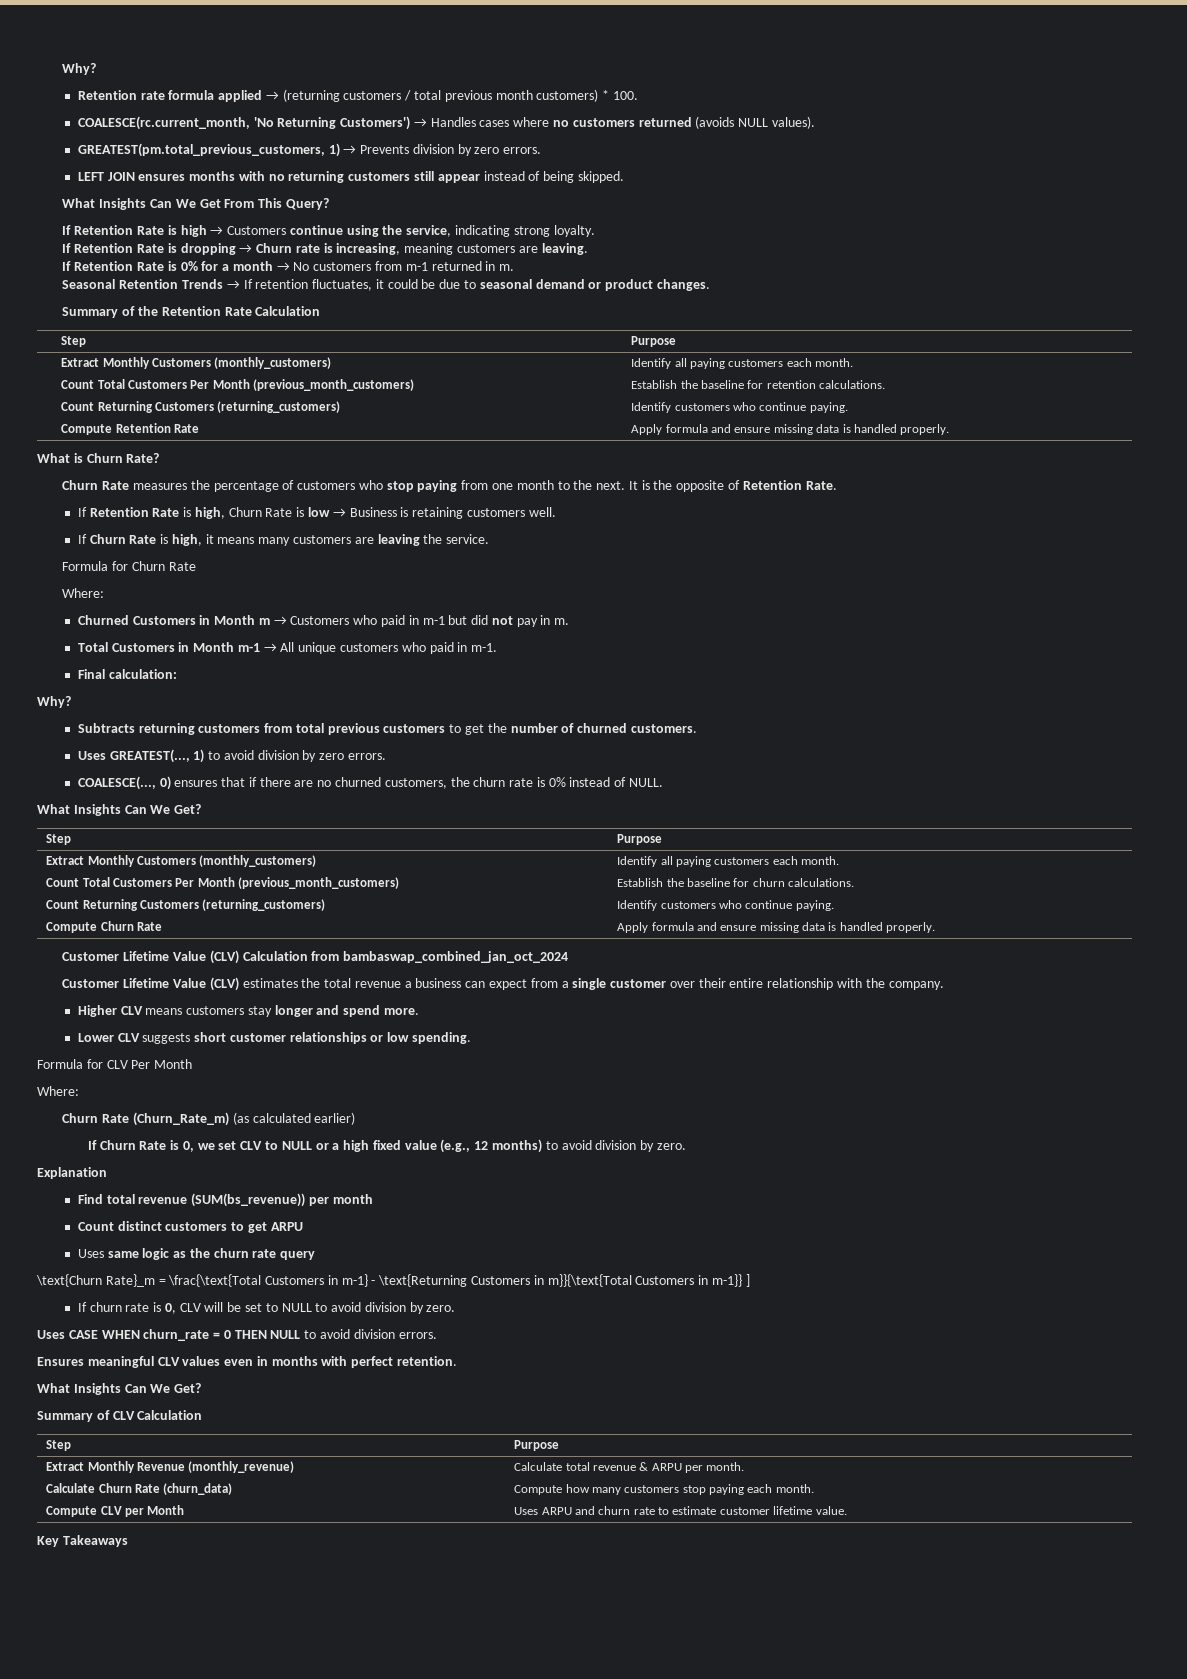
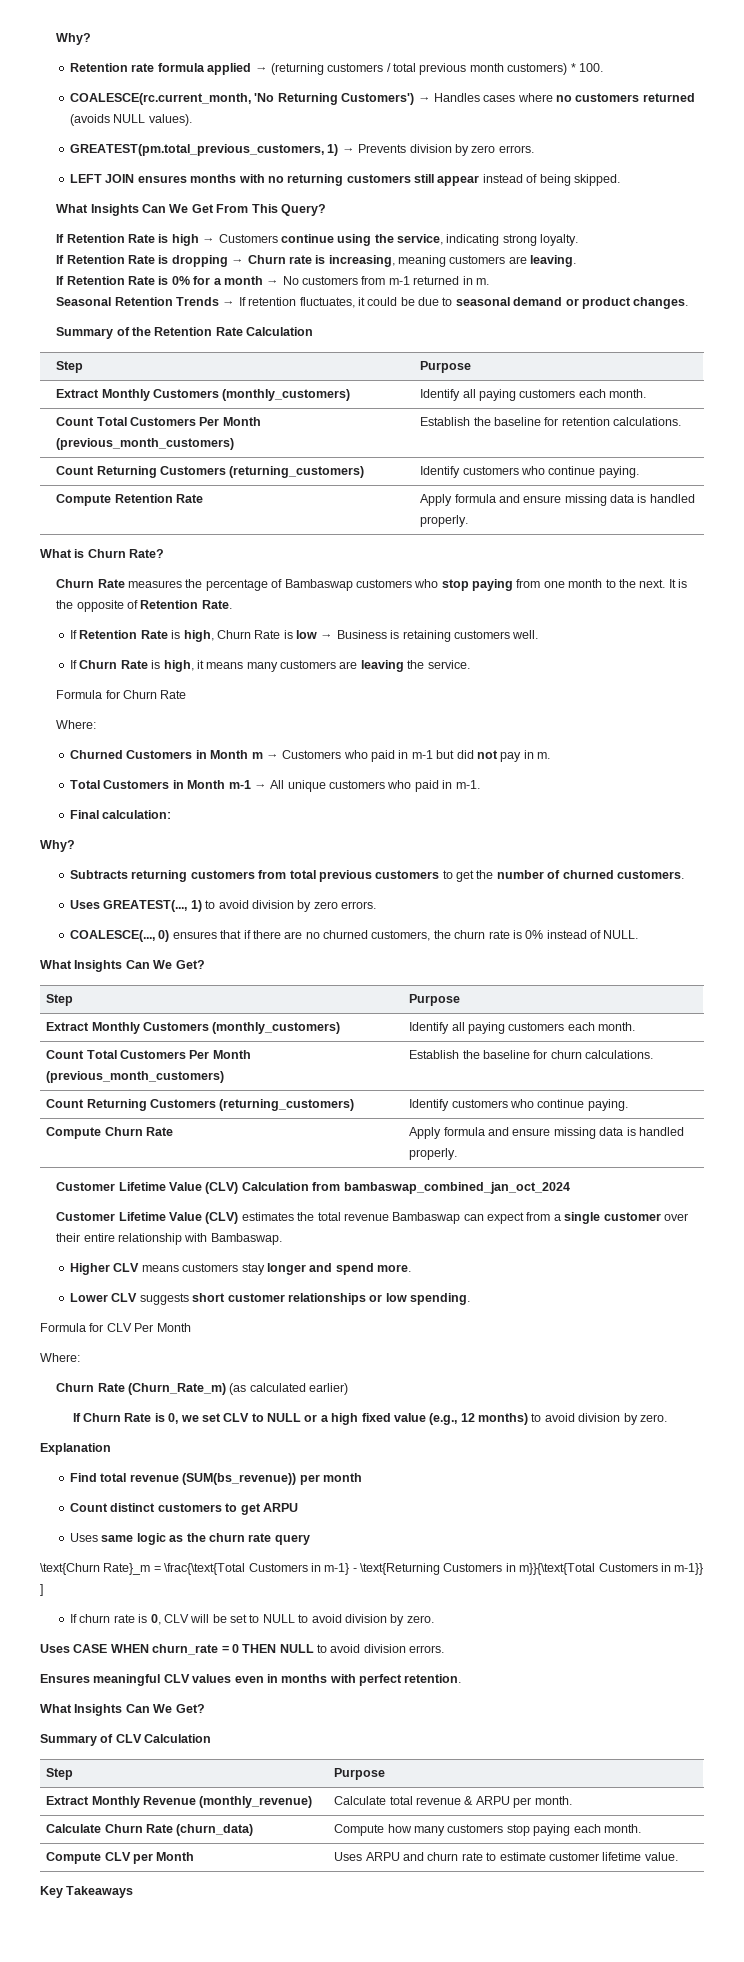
- Churn Rate measures the percentage of customers who stop paying from one month to the next.
+ Churn Rate measures the percentage of Bambaswap customers who stop paying from one month to the next.
- Customer Lifetime Value (CLV) estimates the total revenue a business can expect from a single customer over their entire relationship with the company.
+ Customer Lifetime Value (CLV) estimates the total revenue Bambaswap can expect from a single customer over their entire relationship with Bambaswap.

